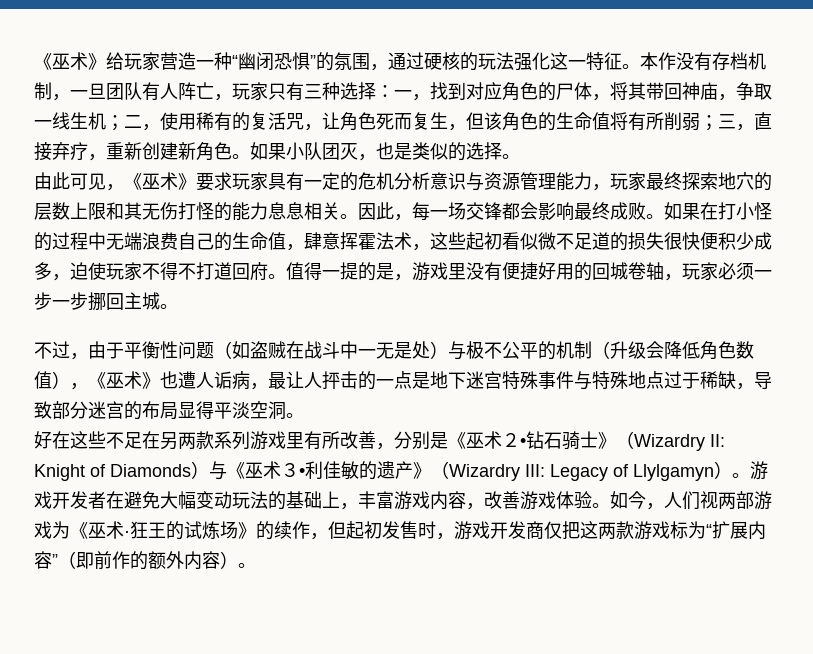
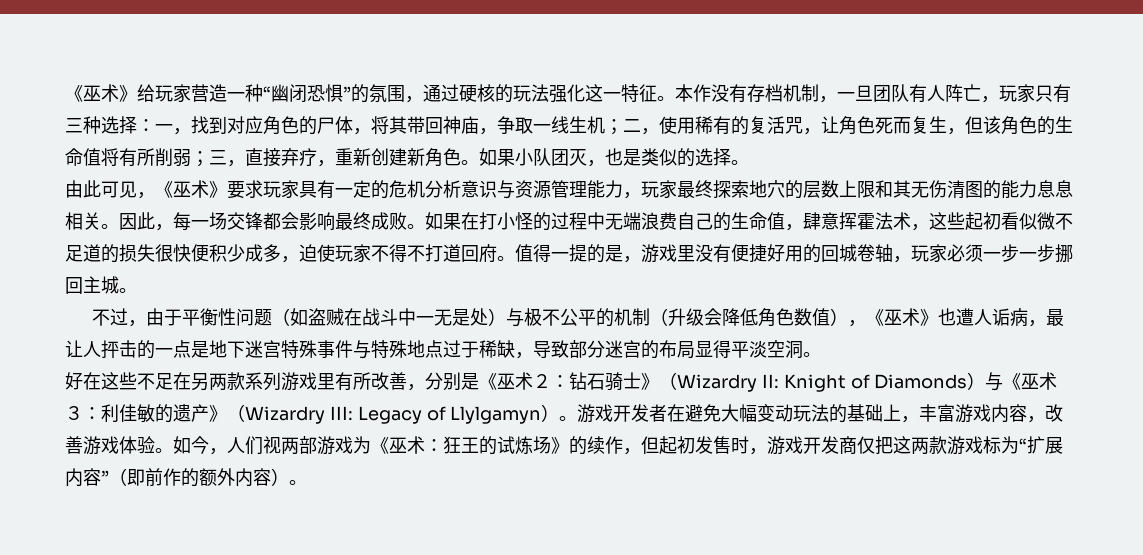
- 由此可见，《巫术》要求玩家具有一定的危机分析意识与资源管理能力，玩家最终探索地穴的层数上限和其无伤打怪的能力息息相关。
+ 由此可见，《巫术》要求玩家具有一定的危机分析意识与资源管理能力，玩家最终探索地穴的层数上限和其无伤清图的能力息息相关。
- 好在这些不足在另两款系列游戏里有所改善，分别是《巫术２•钻石骑士》（Wizardry II: Knight of Diamonds）与《巫术３•利佳敏的遗产》（Wizardry III: Legacy of Llylgamyn）。
+ 好在这些不足在另两款系列游戏里有所改善，分别是《巫术２：钻石骑士》（Wizardry II: Knight of Diamonds）与《巫术３：利佳敏的遗产》（Wizardry III: Legacy of Llylgamyn）。
- 如今，人们视两部游戏为《巫术·狂王的试炼场》的续作，但起初发售时，游戏开发商仅把这两款游戏标为“扩展内容”（即前作的额外内容）。
+ 如今，人们视两部游戏为《巫术：狂王的试炼场》的续作，但起初发售时，游戏开发商仅把这两款游戏标为“扩展内容”（即前作的额外内容）。

